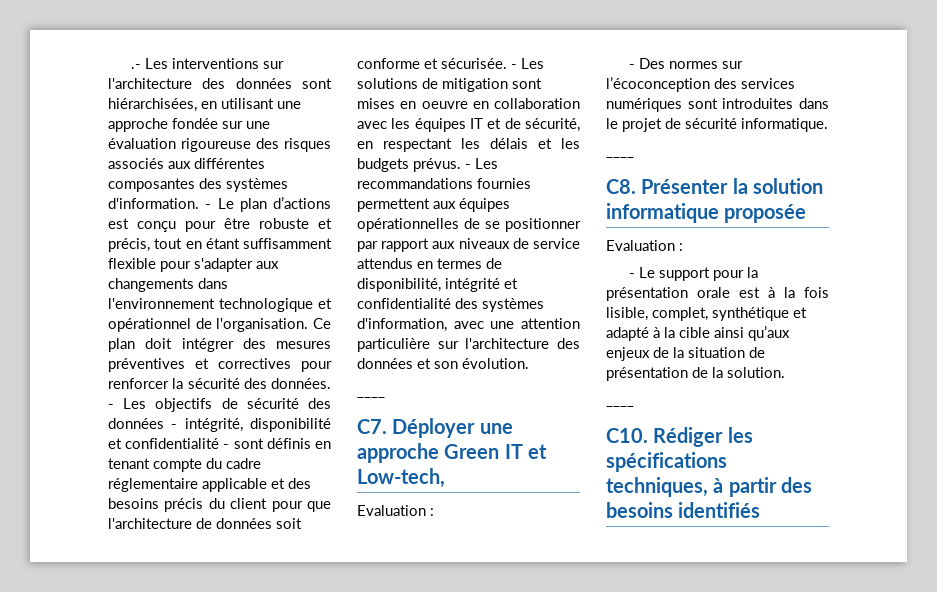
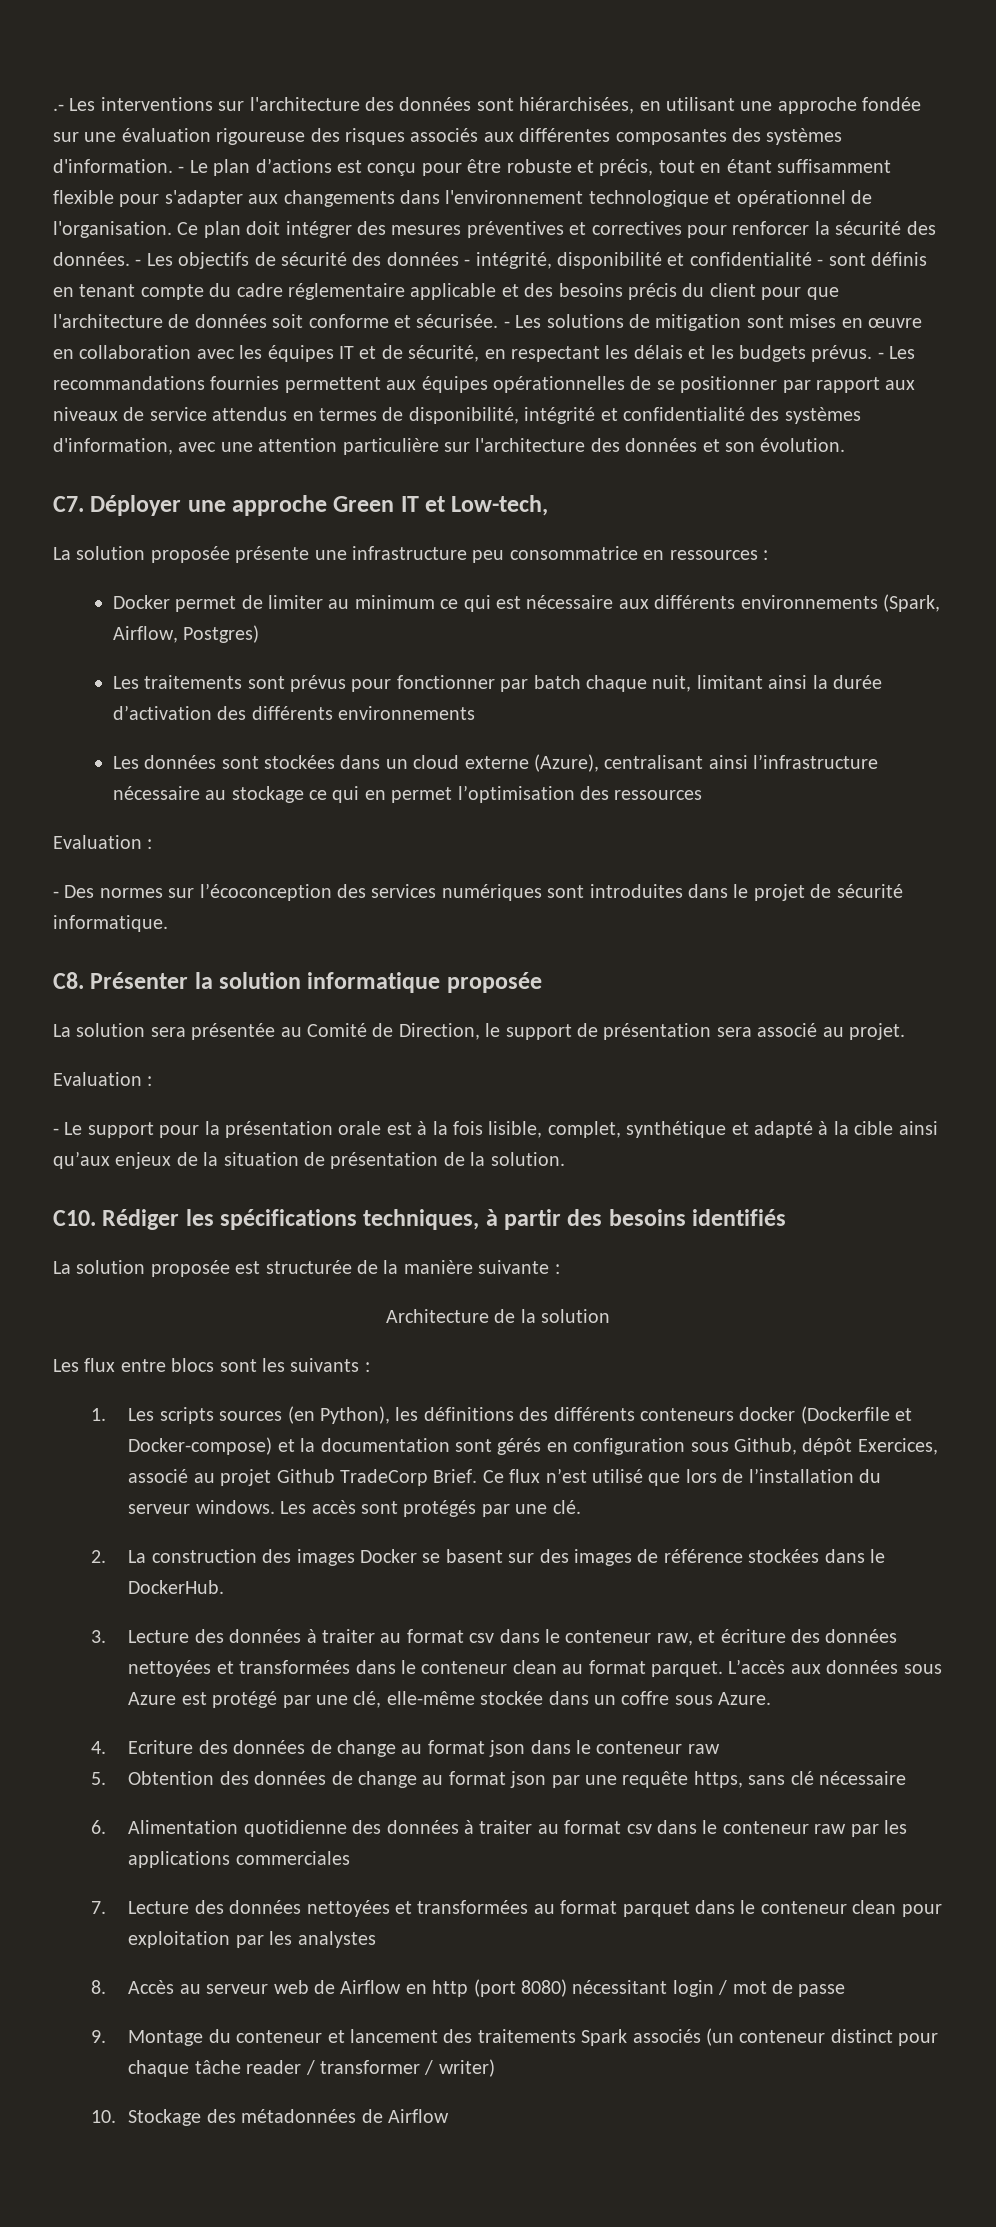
- - Les solutions de mitigation sont mises en oeuvre en collaboration avec les équipes IT et de sécurité, en respectant les délais et les budgets prévus.
+ - Les solutions de mitigation sont mises en œuvre en collaboration avec les équipes IT et de sécurité, en respectant les délais et les budgets prévus.
  - Les recommandations fournies permettent aux équipes opérationnelles de se positionner par rapport aux niveaux de service attendus en termes de disponibilité, intégrité et confidentialité des systèmes d'information, avec une attention particulière sur l'architecture des données et son évolution.
- ____
+ La solution proposée présente une infrastructure peu consommatrice en ressources :
+ Docker permet de limiter au minimum ce qui est nécessaire aux différents environnements (Spark, Airflow, Postgres)
+ Les traitements sont prévus pour fonctionner par batch chaque nuit, limitant ainsi la durée d’activation des différents environnements
+ Les données sont stockées dans un cloud externe (Azure), centralisant ainsi l’infrastructure nécessaire au stockage ce qui en permet l’optimisation des ressources
  - Des normes sur l’écoconception des services numériques sont introduites dans le projet de sécurité informatique.
- ____
+ La solution sera présentée au Comité de Direction, le support de présentation sera associé au projet.
  - Le support pour la présentation orale est à la fois lisible, complet, synthétique et adapté à la cible ainsi qu’aux enjeux de la situation de présentation de la solution.
- ____
+ La solution proposée est structurée de la manière suivante :
+ Architecture de la solution
+ Les flux entre blocs sont les suivants :
+ 1. Les scripts sources (en Python), les définitions des différents conteneurs docker (Dockerfile et Docker-compose) et la documentation sont gérés en configuration sous Github, dépôt Exercices, associé au projet Github TradeCorp Brief. Ce flux n’est utilisé que lors de l’installation du serveur windows. Les accès sont protégés par une clé.
+ 2. La construction des images Docker se basent sur des images de référence stockées dans le DockerHub.
+ 3. Lecture des données à traiter au format csv dans le conteneur raw, et écriture des données nettoyées et transformées dans le conteneur clean au format parquet. L’accès aux données sous Azure est protégé par une clé, elle-même stockée dans un coffre sous Azure.
+ 4. Ecriture des données de change au format json dans le conteneur raw
+ 5. Obtention des données de change au format json par une requête https, sans clé nécessaire
+ 6. Alimentation quotidienne des données à traiter au format csv dans le conteneur raw par les applications commerciales
+ 7. Lecture des données nettoyées et transformées au format parquet dans le conteneur clean pour exploitation par les analystes
+ 8. Accès au serveur web de Airflow en http (port 8080) nécessitant login / mot de passe
+ 9. Montage du conteneur et lancement des traitements Spark associés (un conteneur distinct pour chaque tâche reader / transformer / writer)
+ 10. Stockage des métadonnées de Airflow

